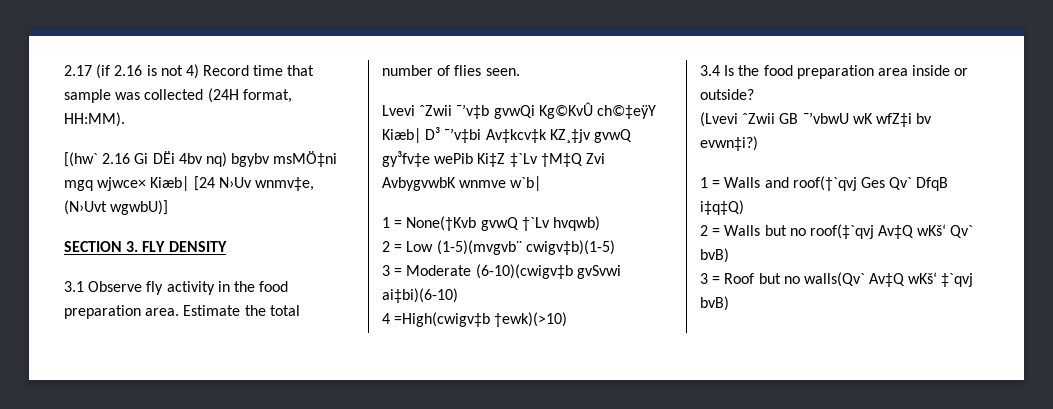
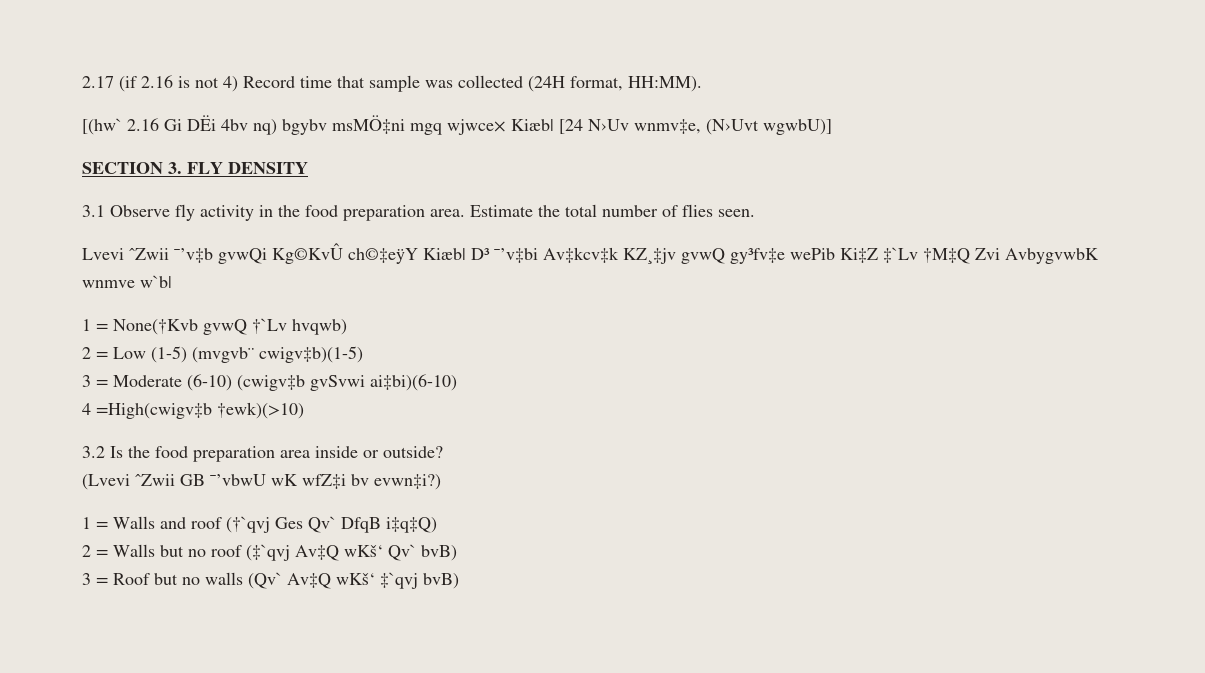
- 2 = Low (1-5)(mvgvb¨ cwigv‡b)(1-5)
+ 2 = Low (1-5) (mvgvb¨ cwigv‡b)(1-5)
- 3 = Moderate (6-10)(cwigv‡b gvSvwi ai‡bi)(6-10)
+ 3 = Moderate (6-10) (cwigv‡b gvSvwi ai‡bi)(6-10)
- 3.4 Is the food preparation area inside or outside?
+ 3.2 Is the food preparation area inside or outside?
- 1 = Walls and roof(†`qvj Ges Qv` DfqB i‡q‡Q)
+ 1 = Walls and roof (†`qvj Ges Qv` DfqB i‡q‡Q)
- 2 = Walls but no roof(‡`qvj Av‡Q wKš‘ Qv` bvB)
+ 2 = Walls but no roof (‡`qvj Av‡Q wKš‘ Qv` bvB)
- 3 = Roof but no walls(Qv` Av‡Q wKš‘ ‡`qvj bvB)
+ 3 = Roof but no walls (Qv` Av‡Q wKš‘ ‡`qvj bvB)

